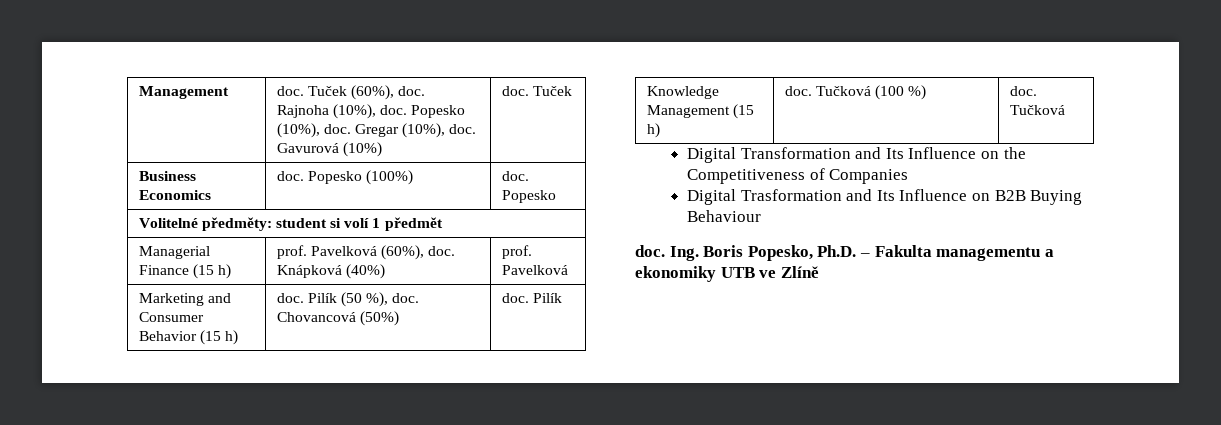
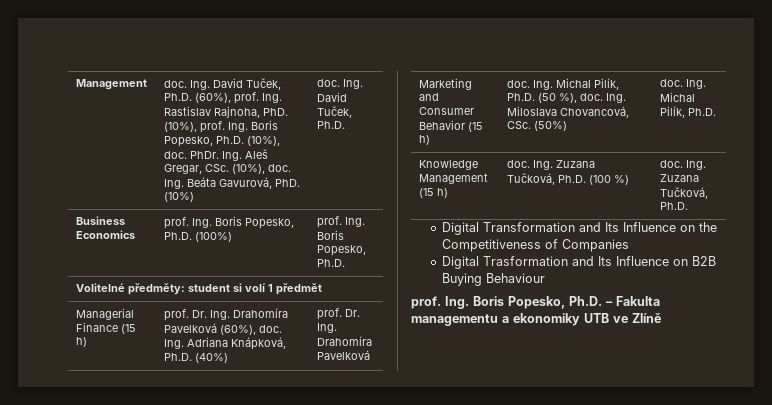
- Management | doc. Tuček (60%), doc. Rajnoha (10%), doc. Popesko (10%), doc. Gregar (10%), doc. Gavurová (10%) | doc. Tuček
- Business Economics | doc. Popesko (100%) | doc. Popesko
+ Management | doc. Ing. David Tuček, Ph.D. (60%), prof. Ing. Rastislav Rajnoha, PhD. (10%), prof. Ing. Boris Popesko, Ph.D. (10%), doc. PhDr. Ing. Aleš Gregar, CSc. (10%), doc. Ing. Beáta Gavurová, PhD. (10%) | doc. Ing. David Tuček, Ph.D.
+ Business Economics | prof. Ing. Boris Popesko, Ph.D. (100%) | prof. Ing. Boris Popesko, Ph.D.
- Managerial Finance (15 h) | prof. Pavelková (60%), doc. Knápková (40%) | prof. Pavelková
+ Managerial Finance (15 h) | prof. Dr. Ing. Drahomíra Pavelková (60%), doc. Ing. Adriana Knápková, Ph.D. (40%) | prof. Dr. Ing. Drahomíra Pavelková
- Marketing and Consumer Behavior (15 h) | doc. Pilík (50 %), doc. Chovancová (50%) | doc. Pilík
+ Marketing and Consumer Behavior (15 h) | doc. Ing. Michal Pilík, Ph.D. (50 %), doc. Ing. Miloslava Chovancová, CSc. (50%) | doc. Ing. Michal Pilík, Ph.D.
- Knowledge Management (15 h) | doc. Tučková (100 %) | doc. Tučková
+ Knowledge Management (15 h) | doc. Ing. Zuzana Tučková, Ph.D. (100 %) | doc. Ing. Zuzana Tučková, Ph.D.
- doc. Ing. Boris Popesko, Ph.D. – Fakulta managementu a ekonomiky UTB ve Zlíně
+ prof. Ing. Boris Popesko, Ph.D. – Fakulta managementu a ekonomiky UTB ve Zlíně

